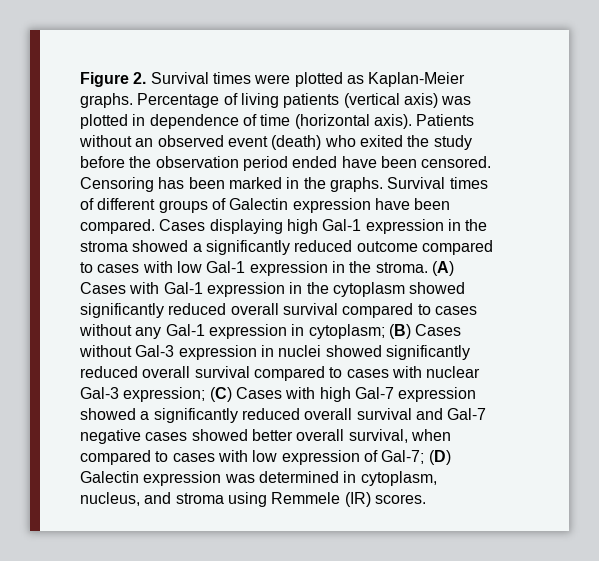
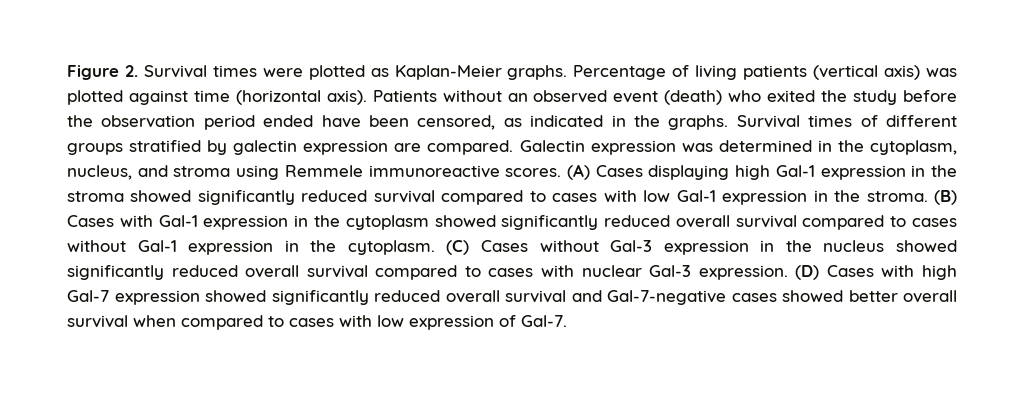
- Percentage of living patients (vertical axis) was plotted in dependence of time (horizontal axis).
+ Percentage of living patients (vertical axis) was plotted against time (horizontal axis).
- Patients without an observed event (death) who exited the study before the observation period ended have been censored. Censoring has been marked in the graphs.
+ Patients without an observed event (death) who exited the study before the observation period ended have been censored, as indicated in the graphs.
- Survival times of different groups of Galectin expression have been compared. Cases displaying high Gal-1 expression in the stroma showed a significantly reduced outcome compared to cases with low Gal-1 expression in the stroma.
+ Survival times of different groups stratified by galectin expression are compared. Galectin expression was determined in the cytoplasm, nucleus, and stroma using Remmele immunoreactive scores. (A) Cases displaying high Gal-1 expression in the stroma showed significantly reduced survival compared to cases with low Gal-1 expression in the stroma.
- (A) Cases with Gal-1 expression in the cytoplasm showed significantly reduced overall survival compared to cases without any Gal-1 expression in cytoplasm; (B) Cases without Gal-3 expression in nuclei showed significantly reduced overall survival compared to cases with nuclear Gal-3 expression; (C) Cases with high Gal-7 expression showed a significantly reduced overall survival and Gal-7 negative cases showed better overall survival, when compared to cases with low expression of Gal-7; (D) Galectin expression was determined in cytoplasm, nucleus, and stroma using Remmele (IR) scores.
+ (B) Cases with Gal-1 expression in the cytoplasm showed significantly reduced overall survival compared to cases without Gal-1 expression in the cytoplasm. (C) Cases without Gal-3 expression in the nucleus showed significantly reduced overall survival compared to cases with nuclear Gal-3 expression. (D) Cases with high Gal-7 expression showed significantly reduced overall survival and Gal-7-negative cases showed better overall survival when compared to cases with low expression of Gal-7.

